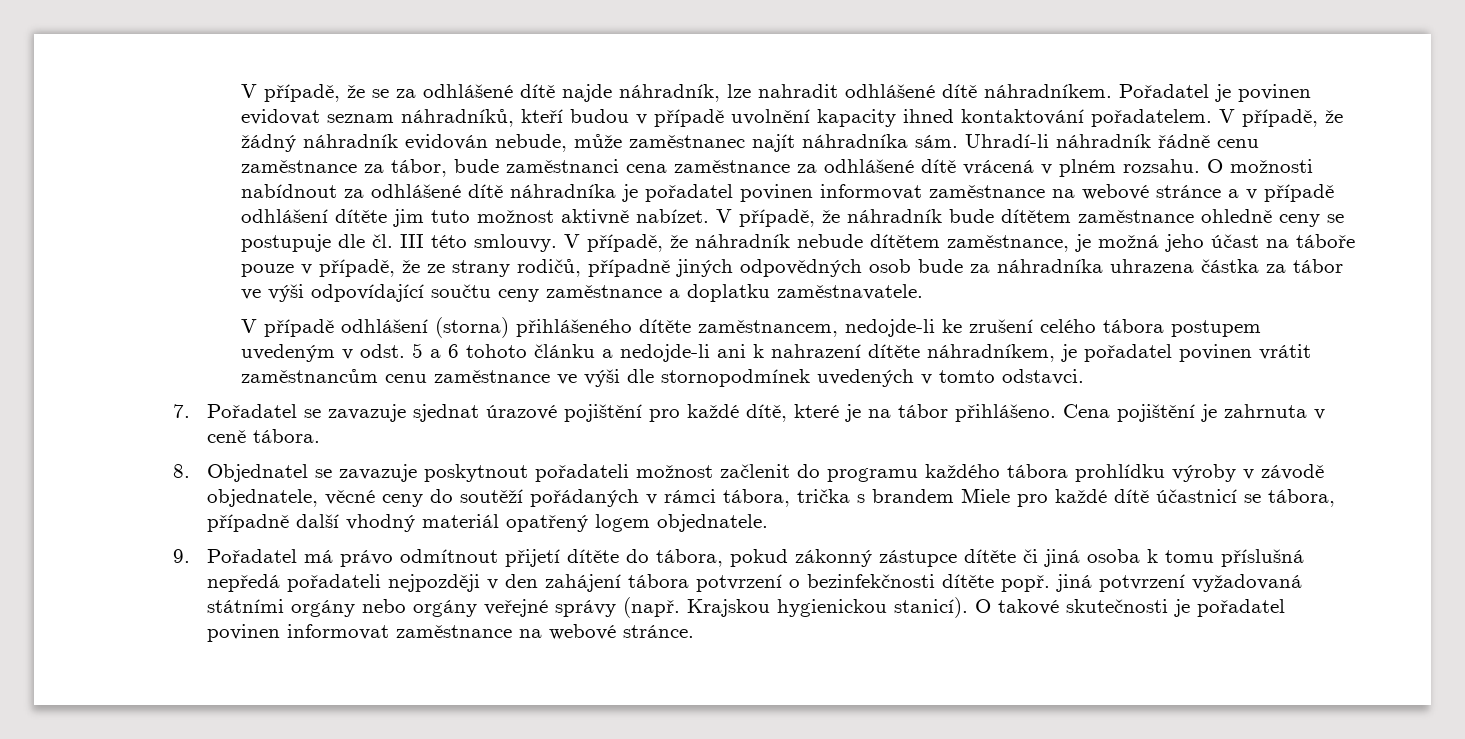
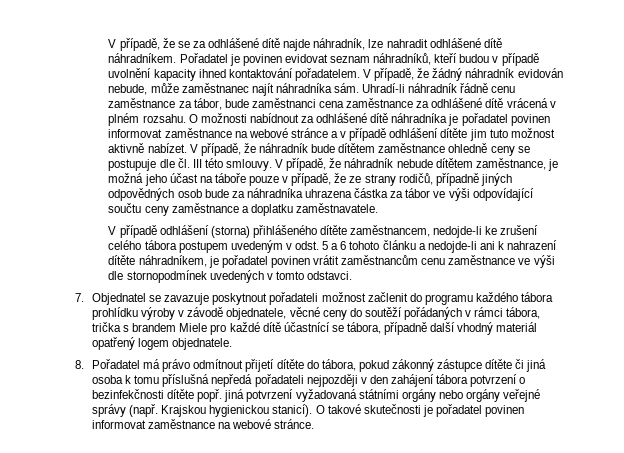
- 7. Pořadatel se zavazuje sjednat úrazové pojištění pro každé dítě, které je na tábor přihlášeno. Cena pojištění je zahrnuta v ceně tábora.
- 8. Objednatel se zavazuje poskytnout pořadateli možnost začlenit do programu každého tábora prohlídku výroby v závodě objednatele, věcné ceny do soutěží pořádaných v rámci tábora, trička s brandem Miele pro každé dítě účastnicí se tábora, případně další vhodný materiál opatřený logem objednatele.
+ 7. Objednatel se zavazuje poskytnout pořadateli možnost začlenit do programu každého tábora prohlídku výroby v závodě objednatele, věcné ceny do soutěží pořádaných v rámci tábora, trička s brandem Miele pro každé dítě účastnící se tábora, případně další vhodný materiál opatřený logem objednatele.
- 9. Pořadatel má právo odmítnout přijetí dítěte do tábora, pokud zákonný zástupce dítěte či jiná osoba k tomu příslušná nepředá pořadateli nejpozději v den zahájení tábora potvrzení o bezinfekčnosti dítěte popř. jiná potvrzení vyžadovaná státními orgány nebo orgány veřejné správy (např.
+ 8. Pořadatel má právo odmítnout přijetí dítěte do tábora, pokud zákonný zástupce dítěte či jiná osoba k tomu příslušná nepředá pořadateli nejpozději v den zahájení tábora potvrzení o bezinfekčnosti dítěte popř. jiná potvrzení vyžadovaná státními orgány nebo orgány veřejné správy (např.

